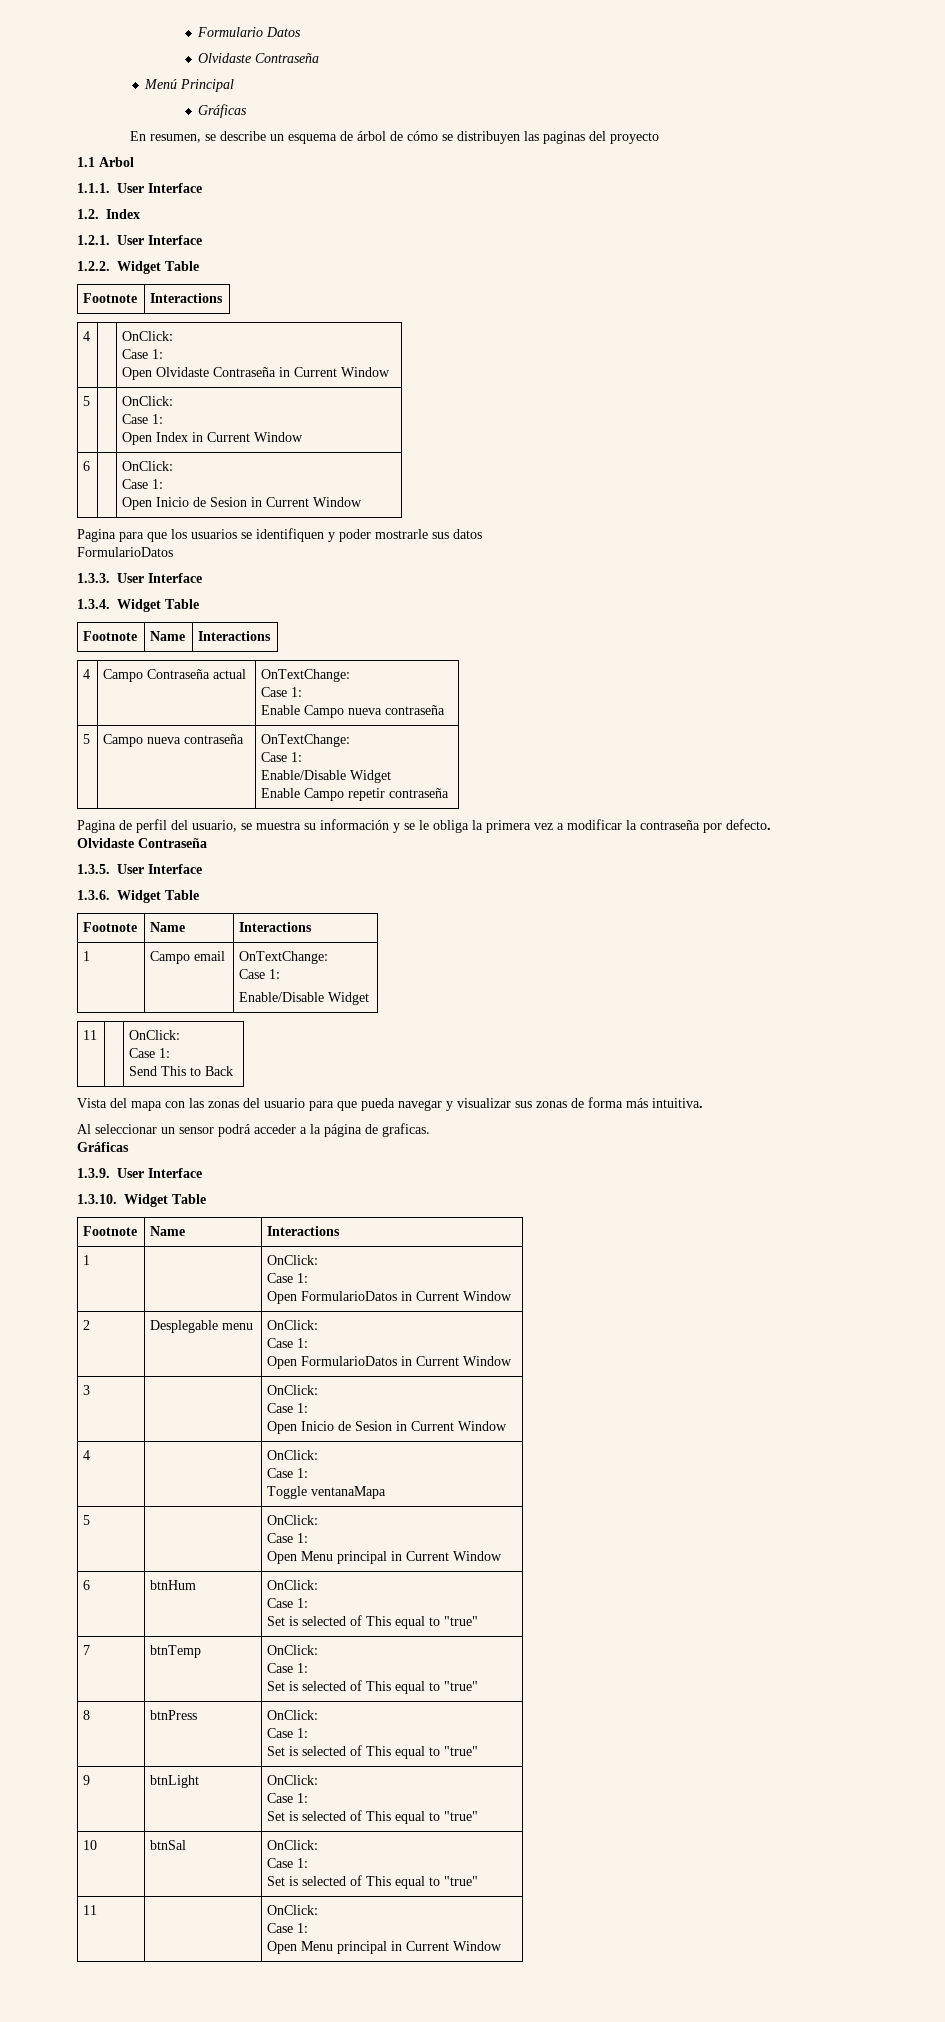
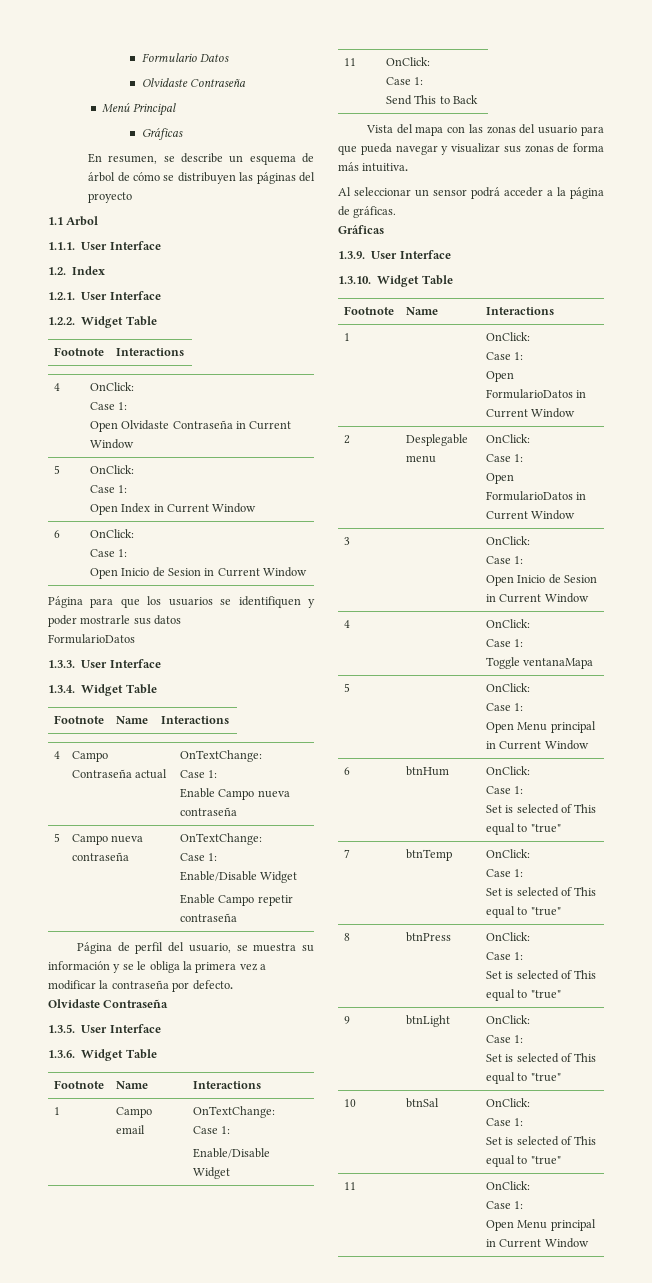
- En resumen, se describe un esquema de árbol de cómo se distribuyen las paginas del proyecto
+ En resumen, se describe un esquema de árbol de cómo se distribuyen las páginas del proyecto
- Pagina para que los usuarios se identifiquen y poder mostrarle sus datos
+ Página para que los usuarios se identifiquen y poder mostrarle sus datos
- Pagina de perfil del usuario, se muestra su información y se le obliga la primera vez a modificar la contraseña por defecto.
+ Página de perfil del usuario, se muestra su información y se le obliga la primera vez a modificar la contraseña por defecto.
- Al seleccionar un sensor podrá acceder a la página de graficas.
+ Al seleccionar un sensor podrá acceder a la página de gráficas.

